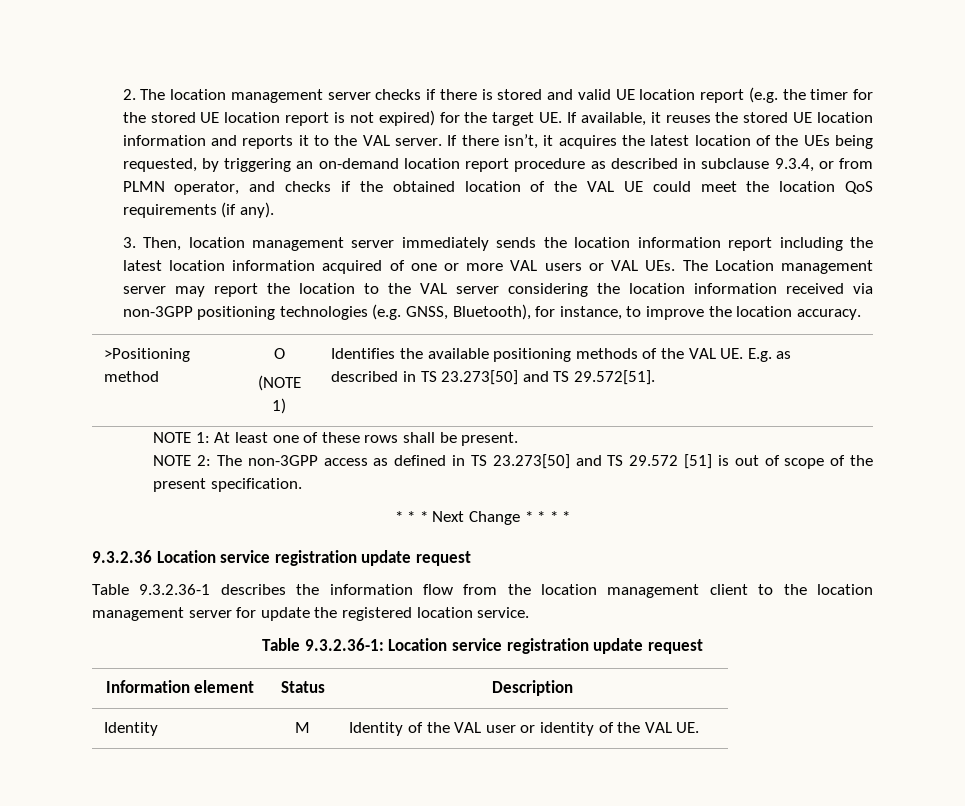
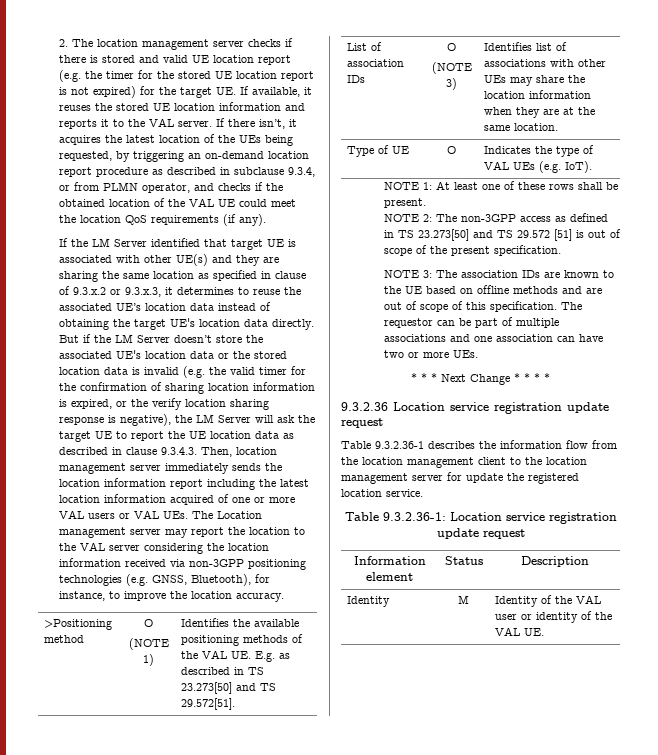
- 3. Then, location management server immediately sends the location information report including the latest location information acquired of one or more VAL users or VAL UEs. The Location management server may report the location to the VAL server considering the location information received via non-3GPP positioning technologies (e.g. GNSS, Bluetooth), for instance, to improve the location accuracy.
+ If the LM Server identified that target UE is associated with other UE(s) and they are sharing the same location as specified in clause of 9.3.x.2 or 9.3.x.3, it determines to reuse the associated UE’s location data instead of obtaining the target UE's location data directly. But if the LM Server doesn’t store the associated UE's location data or the stored location data is invalid (e.g. the valid timer for the confirmation of sharing location information is expired, or the verify location sharing response is negative), the LM Server will ask the target UE to report the UE location data as described in clause 9.3.4.3. Then, location management server immediately sends the location information report including the latest location information acquired of one or more VAL users or VAL UEs. The Location management server may report the location to the VAL server considering the location information received via non-3GPP positioning technologies (e.g. GNSS, Bluetooth), for instance, to improve the location accuracy.
+ List of association IDs | O
+ (NOTE 3) | Identifies list of associations with other UEs may share the location information when they are at the same location.
+ Type of UE | O | Indicates the type of VAL UEs (e.g. IoT).
+ NOTE 3: The association IDs are known to the UE based on offline methods and are out of scope of this specification. The requestor can be part of multiple associations and one association can have two or more UEs.

